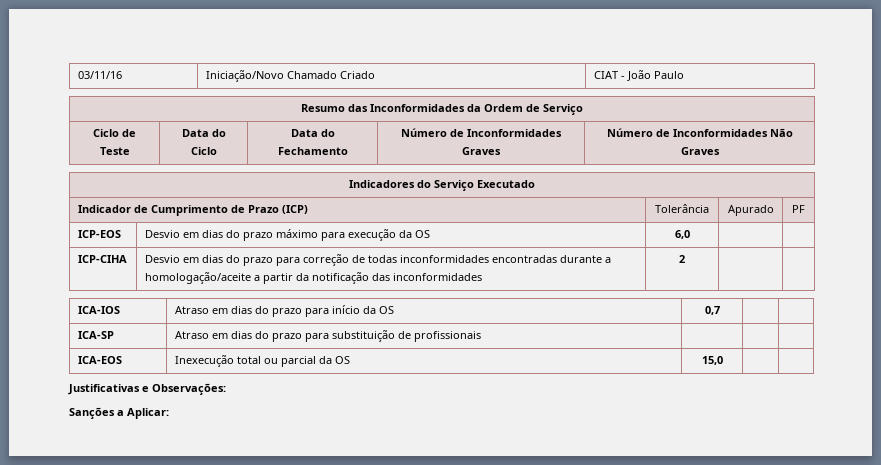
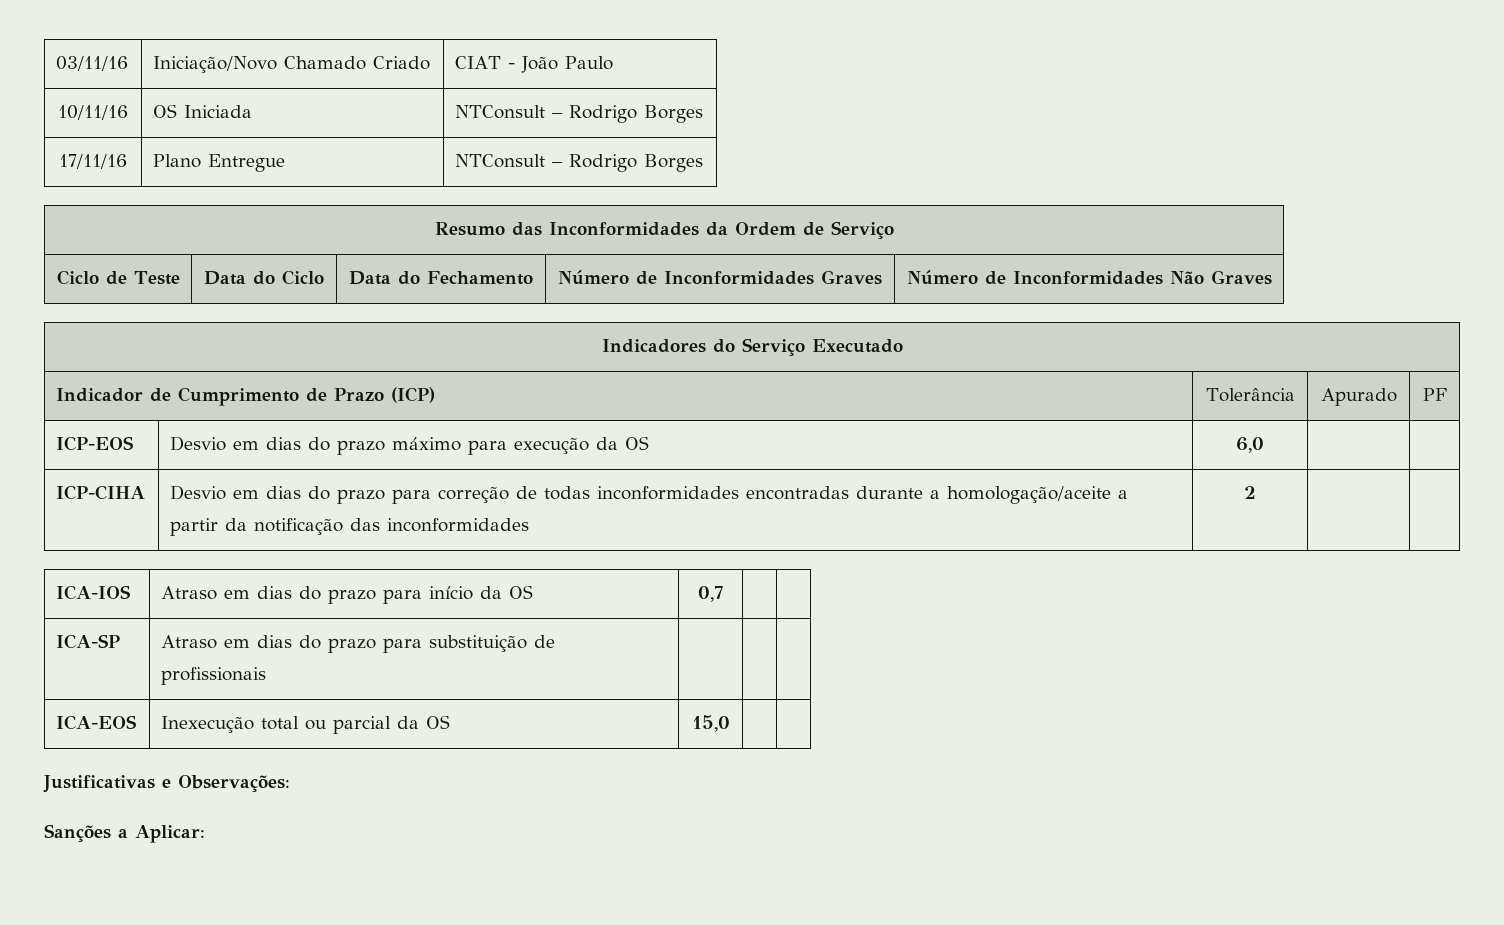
+ 10/11/16 | OS Iniciada | NTConsult – Rodrigo Borges
+ 17/11/16 | Plano Entregue | NTConsult – Rodrigo Borges

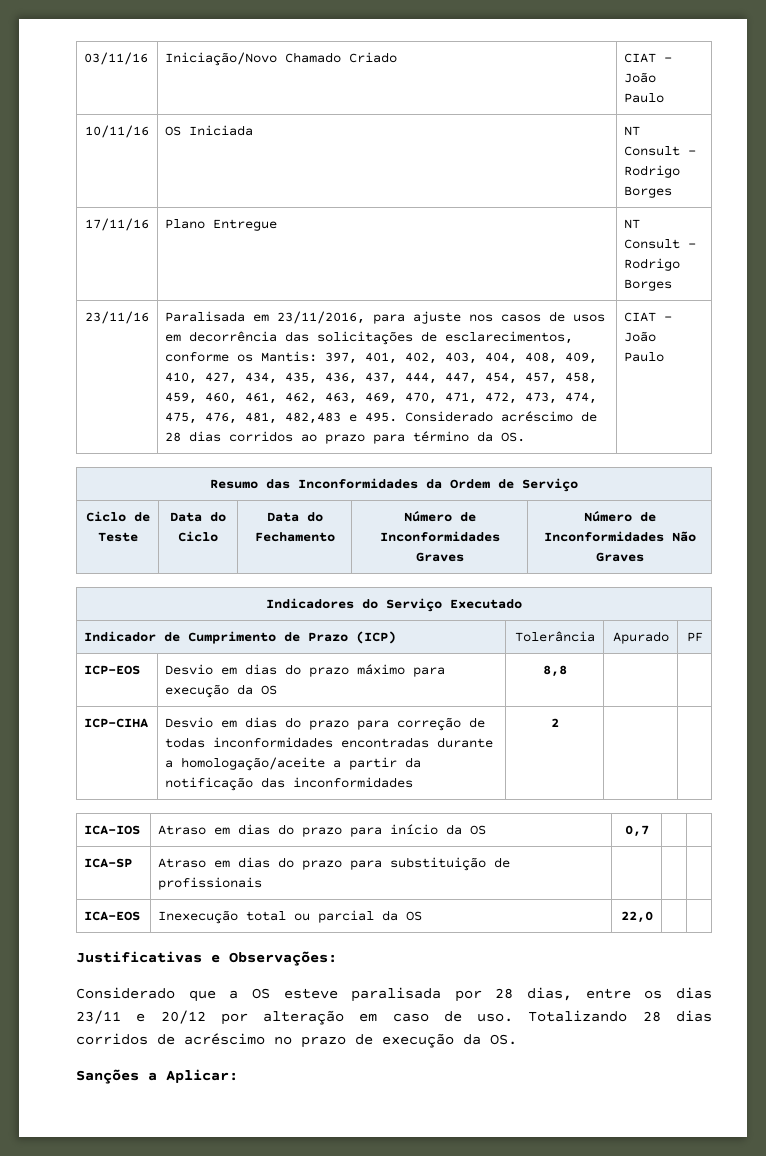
- 10/11/16 | OS Iniciada | NTConsult – Rodrigo Borges
+ 10/11/16 | OS Iniciada | NT Consult – Rodrigo Borges
- 17/11/16 | Plano Entregue | NTConsult – Rodrigo Borges
+ 17/11/16 | Plano Entregue | NT Consult – Rodrigo Borges
+ 23/11/16 | Paralisada em 23/11/2016, para ajuste nos casos de usos em decorrência das solicitações de esclarecimentos, conforme os Mantis: 397, 401, 402, 403, 404, 408, 409, 410, 427, 434, 435, 436, 437, 444, 447, 454, 457, 458, 459, 460, 461, 462, 463, 469, 470, 471, 472, 473, 474, 475, 476, 481, 482,483 e 495. Considerado acréscimo de 28 dias corridos ao prazo para término da OS. | CIAT - João Paulo
- ICP-EOS | Desvio em dias do prazo máximo para execução da OS | 6,0 | |
+ ICP-EOS | Desvio em dias do prazo máximo para execução da OS | 8,8 | |
- ICA-EOS | Inexecução total ou parcial da OS | 15,0 | |
+ ICA-EOS | Inexecução total ou parcial da OS | 22,0 | |
+ Considerado que a OS esteve paralisada por 28 dias, entre os dias 23/11 e 20/12 por alteração em caso de uso. Totalizando 28 dias corridos de acréscimo no prazo de execução da OS.

